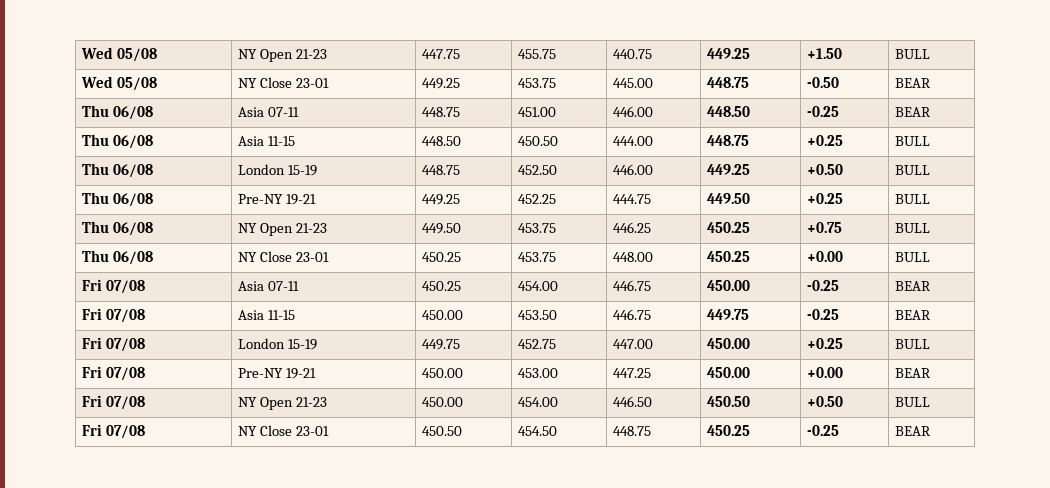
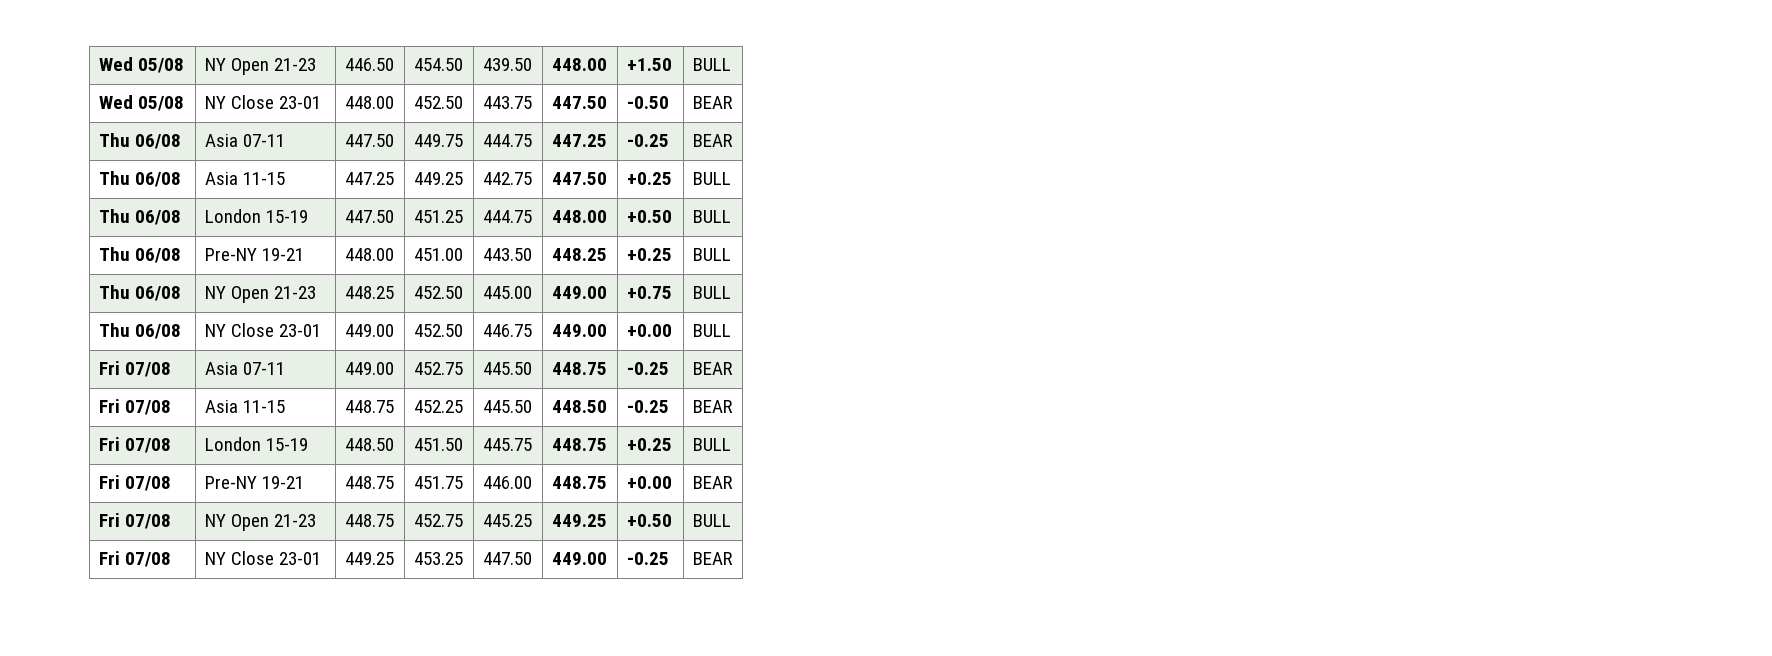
- Wed 05/08 | NY Open 21-23 | 447.75 | 455.75 | 440.75 | 449.25 | +1.50 | BULL
+ Wed 05/08 | NY Open 21-23 | 446.50 | 454.50 | 439.50 | 448.00 | +1.50 | BULL
- Wed 05/08 | NY Close 23-01 | 449.25 | 453.75 | 445.00 | 448.75 | -0.50 | BEAR
+ Wed 05/08 | NY Close 23-01 | 448.00 | 452.50 | 443.75 | 447.50 | -0.50 | BEAR
- Thu 06/08 | Asia 07-11 | 448.75 | 451.00 | 446.00 | 448.50 | -0.25 | BEAR
+ Thu 06/08 | Asia 07-11 | 447.50 | 449.75 | 444.75 | 447.25 | -0.25 | BEAR
- Thu 06/08 | Asia 11-15 | 448.50 | 450.50 | 444.00 | 448.75 | +0.25 | BULL
+ Thu 06/08 | Asia 11-15 | 447.25 | 449.25 | 442.75 | 447.50 | +0.25 | BULL
- Thu 06/08 | London 15-19 | 448.75 | 452.50 | 446.00 | 449.25 | +0.50 | BULL
+ Thu 06/08 | London 15-19 | 447.50 | 451.25 | 444.75 | 448.00 | +0.50 | BULL
- Thu 06/08 | Pre-NY 19-21 | 449.25 | 452.25 | 444.75 | 449.50 | +0.25 | BULL
+ Thu 06/08 | Pre-NY 19-21 | 448.00 | 451.00 | 443.50 | 448.25 | +0.25 | BULL
- Thu 06/08 | NY Open 21-23 | 449.50 | 453.75 | 446.25 | 450.25 | +0.75 | BULL
+ Thu 06/08 | NY Open 21-23 | 448.25 | 452.50 | 445.00 | 449.00 | +0.75 | BULL
- Thu 06/08 | NY Close 23-01 | 450.25 | 453.75 | 448.00 | 450.25 | +0.00 | BULL
+ Thu 06/08 | NY Close 23-01 | 449.00 | 452.50 | 446.75 | 449.00 | +0.00 | BULL
- Fri 07/08 | Asia 07-11 | 450.25 | 454.00 | 446.75 | 450.00 | -0.25 | BEAR
+ Fri 07/08 | Asia 07-11 | 449.00 | 452.75 | 445.50 | 448.75 | -0.25 | BEAR
- Fri 07/08 | Asia 11-15 | 450.00 | 453.50 | 446.75 | 449.75 | -0.25 | BEAR
+ Fri 07/08 | Asia 11-15 | 448.75 | 452.25 | 445.50 | 448.50 | -0.25 | BEAR
- Fri 07/08 | London 15-19 | 449.75 | 452.75 | 447.00 | 450.00 | +0.25 | BULL
+ Fri 07/08 | London 15-19 | 448.50 | 451.50 | 445.75 | 448.75 | +0.25 | BULL
- Fri 07/08 | Pre-NY 19-21 | 450.00 | 453.00 | 447.25 | 450.00 | +0.00 | BEAR
+ Fri 07/08 | Pre-NY 19-21 | 448.75 | 451.75 | 446.00 | 448.75 | +0.00 | BEAR
- Fri 07/08 | NY Open 21-23 | 450.00 | 454.00 | 446.50 | 450.50 | +0.50 | BULL
+ Fri 07/08 | NY Open 21-23 | 448.75 | 452.75 | 445.25 | 449.25 | +0.50 | BULL
- Fri 07/08 | NY Close 23-01 | 450.50 | 454.50 | 448.75 | 450.25 | -0.25 | BEAR
+ Fri 07/08 | NY Close 23-01 | 449.25 | 453.25 | 447.50 | 449.00 | -0.25 | BEAR

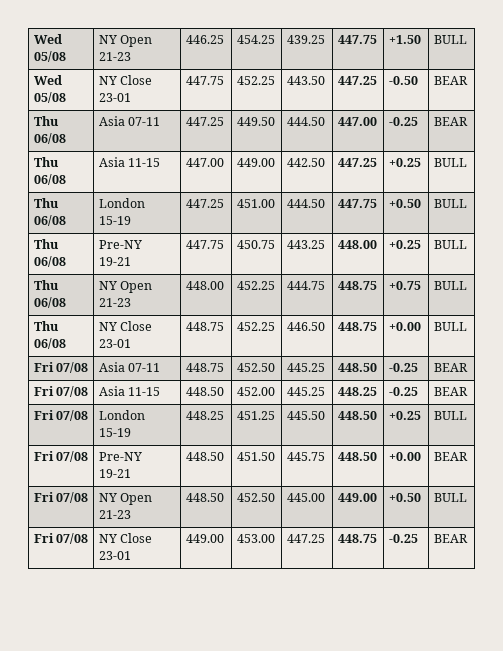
- Wed 05/08 | NY Open 21-23 | 446.50 | 454.50 | 439.50 | 448.00 | +1.50 | BULL
+ Wed 05/08 | NY Open 21-23 | 446.25 | 454.25 | 439.25 | 447.75 | +1.50 | BULL
- Wed 05/08 | NY Close 23-01 | 448.00 | 452.50 | 443.75 | 447.50 | -0.50 | BEAR
+ Wed 05/08 | NY Close 23-01 | 447.75 | 452.25 | 443.50 | 447.25 | -0.50 | BEAR
- Thu 06/08 | Asia 07-11 | 447.50 | 449.75 | 444.75 | 447.25 | -0.25 | BEAR
+ Thu 06/08 | Asia 07-11 | 447.25 | 449.50 | 444.50 | 447.00 | -0.25 | BEAR
- Thu 06/08 | Asia 11-15 | 447.25 | 449.25 | 442.75 | 447.50 | +0.25 | BULL
+ Thu 06/08 | Asia 11-15 | 447.00 | 449.00 | 442.50 | 447.25 | +0.25 | BULL
- Thu 06/08 | London 15-19 | 447.50 | 451.25 | 444.75 | 448.00 | +0.50 | BULL
+ Thu 06/08 | London 15-19 | 447.25 | 451.00 | 444.50 | 447.75 | +0.50 | BULL
- Thu 06/08 | Pre-NY 19-21 | 448.00 | 451.00 | 443.50 | 448.25 | +0.25 | BULL
+ Thu 06/08 | Pre-NY 19-21 | 447.75 | 450.75 | 443.25 | 448.00 | +0.25 | BULL
- Thu 06/08 | NY Open 21-23 | 448.25 | 452.50 | 445.00 | 449.00 | +0.75 | BULL
+ Thu 06/08 | NY Open 21-23 | 448.00 | 452.25 | 444.75 | 448.75 | +0.75 | BULL
- Thu 06/08 | NY Close 23-01 | 449.00 | 452.50 | 446.75 | 449.00 | +0.00 | BULL
+ Thu 06/08 | NY Close 23-01 | 448.75 | 452.25 | 446.50 | 448.75 | +0.00 | BULL
- Fri 07/08 | Asia 07-11 | 449.00 | 452.75 | 445.50 | 448.75 | -0.25 | BEAR
+ Fri 07/08 | Asia 07-11 | 448.75 | 452.50 | 445.25 | 448.50 | -0.25 | BEAR
- Fri 07/08 | Asia 11-15 | 448.75 | 452.25 | 445.50 | 448.50 | -0.25 | BEAR
+ Fri 07/08 | Asia 11-15 | 448.50 | 452.00 | 445.25 | 448.25 | -0.25 | BEAR
- Fri 07/08 | London 15-19 | 448.50 | 451.50 | 445.75 | 448.75 | +0.25 | BULL
+ Fri 07/08 | London 15-19 | 448.25 | 451.25 | 445.50 | 448.50 | +0.25 | BULL
- Fri 07/08 | Pre-NY 19-21 | 448.75 | 451.75 | 446.00 | 448.75 | +0.00 | BEAR
+ Fri 07/08 | Pre-NY 19-21 | 448.50 | 451.50 | 445.75 | 448.50 | +0.00 | BEAR
- Fri 07/08 | NY Open 21-23 | 448.75 | 452.75 | 445.25 | 449.25 | +0.50 | BULL
+ Fri 07/08 | NY Open 21-23 | 448.50 | 452.50 | 445.00 | 449.00 | +0.50 | BULL
- Fri 07/08 | NY Close 23-01 | 449.25 | 453.25 | 447.50 | 449.00 | -0.25 | BEAR
+ Fri 07/08 | NY Close 23-01 | 449.00 | 453.00 | 447.25 | 448.75 | -0.25 | BEAR

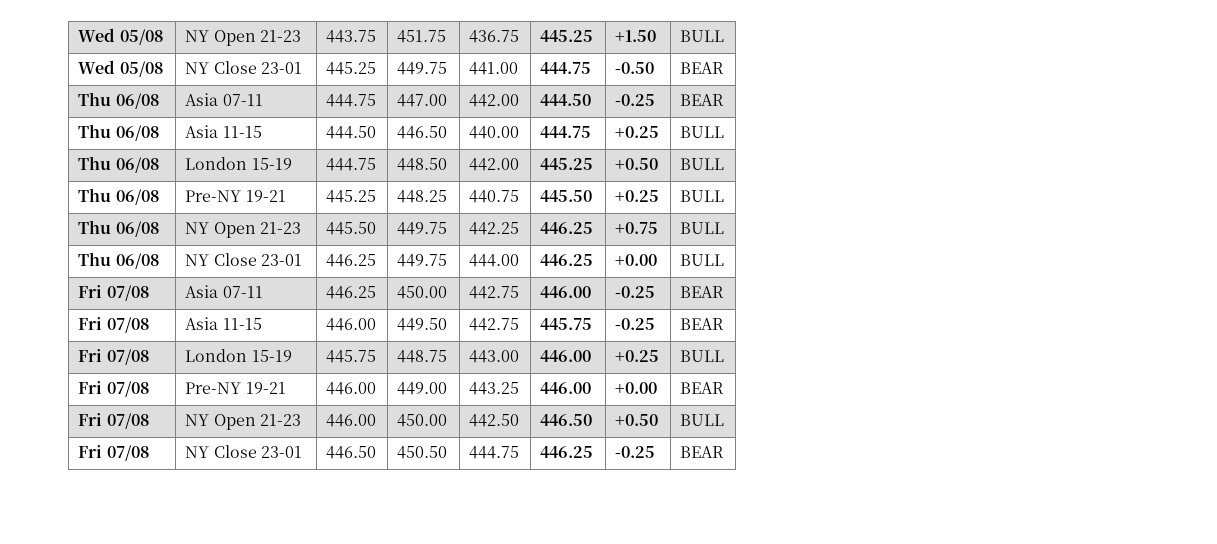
- Wed 05/08 | NY Open 21-23 | 446.25 | 454.25 | 439.25 | 447.75 | +1.50 | BULL
+ Wed 05/08 | NY Open 21-23 | 443.75 | 451.75 | 436.75 | 445.25 | +1.50 | BULL
- Wed 05/08 | NY Close 23-01 | 447.75 | 452.25 | 443.50 | 447.25 | -0.50 | BEAR
+ Wed 05/08 | NY Close 23-01 | 445.25 | 449.75 | 441.00 | 444.75 | -0.50 | BEAR
- Thu 06/08 | Asia 07-11 | 447.25 | 449.50 | 444.50 | 447.00 | -0.25 | BEAR
+ Thu 06/08 | Asia 07-11 | 444.75 | 447.00 | 442.00 | 444.50 | -0.25 | BEAR
- Thu 06/08 | Asia 11-15 | 447.00 | 449.00 | 442.50 | 447.25 | +0.25 | BULL
+ Thu 06/08 | Asia 11-15 | 444.50 | 446.50 | 440.00 | 444.75 | +0.25 | BULL
- Thu 06/08 | London 15-19 | 447.25 | 451.00 | 444.50 | 447.75 | +0.50 | BULL
+ Thu 06/08 | London 15-19 | 444.75 | 448.50 | 442.00 | 445.25 | +0.50 | BULL
- Thu 06/08 | Pre-NY 19-21 | 447.75 | 450.75 | 443.25 | 448.00 | +0.25 | BULL
+ Thu 06/08 | Pre-NY 19-21 | 445.25 | 448.25 | 440.75 | 445.50 | +0.25 | BULL
- Thu 06/08 | NY Open 21-23 | 448.00 | 452.25 | 444.75 | 448.75 | +0.75 | BULL
+ Thu 06/08 | NY Open 21-23 | 445.50 | 449.75 | 442.25 | 446.25 | +0.75 | BULL
- Thu 06/08 | NY Close 23-01 | 448.75 | 452.25 | 446.50 | 448.75 | +0.00 | BULL
+ Thu 06/08 | NY Close 23-01 | 446.25 | 449.75 | 444.00 | 446.25 | +0.00 | BULL
- Fri 07/08 | Asia 07-11 | 448.75 | 452.50 | 445.25 | 448.50 | -0.25 | BEAR
+ Fri 07/08 | Asia 07-11 | 446.25 | 450.00 | 442.75 | 446.00 | -0.25 | BEAR
- Fri 07/08 | Asia 11-15 | 448.50 | 452.00 | 445.25 | 448.25 | -0.25 | BEAR
+ Fri 07/08 | Asia 11-15 | 446.00 | 449.50 | 442.75 | 445.75 | -0.25 | BEAR
- Fri 07/08 | London 15-19 | 448.25 | 451.25 | 445.50 | 448.50 | +0.25 | BULL
+ Fri 07/08 | London 15-19 | 445.75 | 448.75 | 443.00 | 446.00 | +0.25 | BULL
- Fri 07/08 | Pre-NY 19-21 | 448.50 | 451.50 | 445.75 | 448.50 | +0.00 | BEAR
+ Fri 07/08 | Pre-NY 19-21 | 446.00 | 449.00 | 443.25 | 446.00 | +0.00 | BEAR
- Fri 07/08 | NY Open 21-23 | 448.50 | 452.50 | 445.00 | 449.00 | +0.50 | BULL
+ Fri 07/08 | NY Open 21-23 | 446.00 | 450.00 | 442.50 | 446.50 | +0.50 | BULL
- Fri 07/08 | NY Close 23-01 | 449.00 | 453.00 | 447.25 | 448.75 | -0.25 | BEAR
+ Fri 07/08 | NY Close 23-01 | 446.50 | 450.50 | 444.75 | 446.25 | -0.25 | BEAR

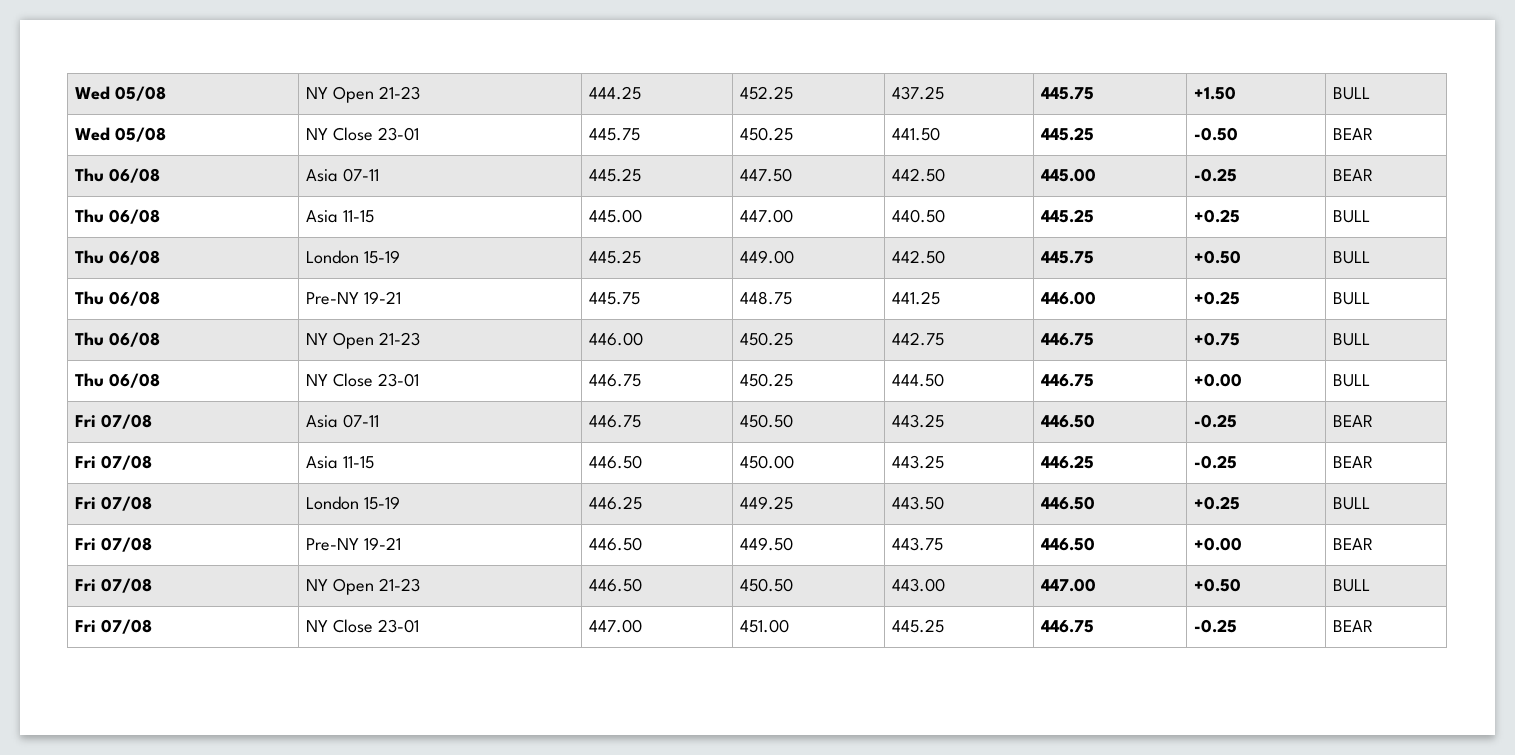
- Wed 05/08 | NY Open 21-23 | 443.75 | 451.75 | 436.75 | 445.25 | +1.50 | BULL
+ Wed 05/08 | NY Open 21-23 | 444.25 | 452.25 | 437.25 | 445.75 | +1.50 | BULL
- Wed 05/08 | NY Close 23-01 | 445.25 | 449.75 | 441.00 | 444.75 | -0.50 | BEAR
+ Wed 05/08 | NY Close 23-01 | 445.75 | 450.25 | 441.50 | 445.25 | -0.50 | BEAR
- Thu 06/08 | Asia 07-11 | 444.75 | 447.00 | 442.00 | 444.50 | -0.25 | BEAR
+ Thu 06/08 | Asia 07-11 | 445.25 | 447.50 | 442.50 | 445.00 | -0.25 | BEAR
- Thu 06/08 | Asia 11-15 | 444.50 | 446.50 | 440.00 | 444.75 | +0.25 | BULL
+ Thu 06/08 | Asia 11-15 | 445.00 | 447.00 | 440.50 | 445.25 | +0.25 | BULL
- Thu 06/08 | London 15-19 | 444.75 | 448.50 | 442.00 | 445.25 | +0.50 | BULL
+ Thu 06/08 | London 15-19 | 445.25 | 449.00 | 442.50 | 445.75 | +0.50 | BULL
- Thu 06/08 | Pre-NY 19-21 | 445.25 | 448.25 | 440.75 | 445.50 | +0.25 | BULL
+ Thu 06/08 | Pre-NY 19-21 | 445.75 | 448.75 | 441.25 | 446.00 | +0.25 | BULL
- Thu 06/08 | NY Open 21-23 | 445.50 | 449.75 | 442.25 | 446.25 | +0.75 | BULL
+ Thu 06/08 | NY Open 21-23 | 446.00 | 450.25 | 442.75 | 446.75 | +0.75 | BULL
- Thu 06/08 | NY Close 23-01 | 446.25 | 449.75 | 444.00 | 446.25 | +0.00 | BULL
+ Thu 06/08 | NY Close 23-01 | 446.75 | 450.25 | 444.50 | 446.75 | +0.00 | BULL
- Fri 07/08 | Asia 07-11 | 446.25 | 450.00 | 442.75 | 446.00 | -0.25 | BEAR
+ Fri 07/08 | Asia 07-11 | 446.75 | 450.50 | 443.25 | 446.50 | -0.25 | BEAR
- Fri 07/08 | Asia 11-15 | 446.00 | 449.50 | 442.75 | 445.75 | -0.25 | BEAR
+ Fri 07/08 | Asia 11-15 | 446.50 | 450.00 | 443.25 | 446.25 | -0.25 | BEAR
- Fri 07/08 | London 15-19 | 445.75 | 448.75 | 443.00 | 446.00 | +0.25 | BULL
+ Fri 07/08 | London 15-19 | 446.25 | 449.25 | 443.50 | 446.50 | +0.25 | BULL
- Fri 07/08 | Pre-NY 19-21 | 446.00 | 449.00 | 443.25 | 446.00 | +0.00 | BEAR
+ Fri 07/08 | Pre-NY 19-21 | 446.50 | 449.50 | 443.75 | 446.50 | +0.00 | BEAR
- Fri 07/08 | NY Open 21-23 | 446.00 | 450.00 | 442.50 | 446.50 | +0.50 | BULL
+ Fri 07/08 | NY Open 21-23 | 446.50 | 450.50 | 443.00 | 447.00 | +0.50 | BULL
- Fri 07/08 | NY Close 23-01 | 446.50 | 450.50 | 444.75 | 446.25 | -0.25 | BEAR
+ Fri 07/08 | NY Close 23-01 | 447.00 | 451.00 | 445.25 | 446.75 | -0.25 | BEAR

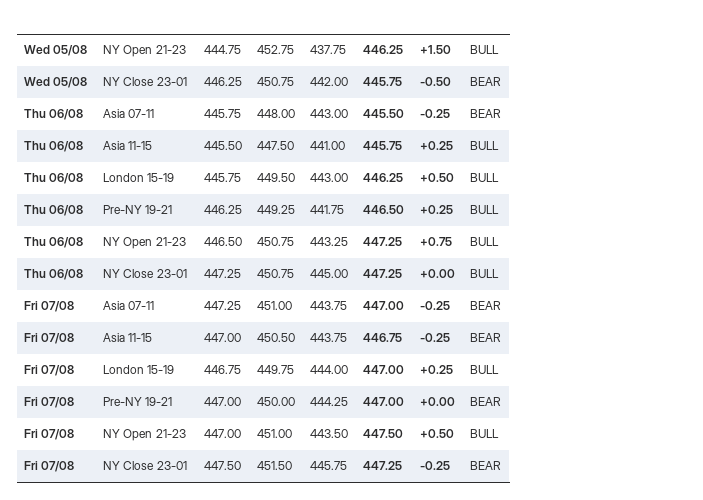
- Wed 05/08 | NY Open 21-23 | 444.25 | 452.25 | 437.25 | 445.75 | +1.50 | BULL
+ Wed 05/08 | NY Open 21-23 | 444.75 | 452.75 | 437.75 | 446.25 | +1.50 | BULL
- Wed 05/08 | NY Close 23-01 | 445.75 | 450.25 | 441.50 | 445.25 | -0.50 | BEAR
+ Wed 05/08 | NY Close 23-01 | 446.25 | 450.75 | 442.00 | 445.75 | -0.50 | BEAR
- Thu 06/08 | Asia 07-11 | 445.25 | 447.50 | 442.50 | 445.00 | -0.25 | BEAR
+ Thu 06/08 | Asia 07-11 | 445.75 | 448.00 | 443.00 | 445.50 | -0.25 | BEAR
- Thu 06/08 | Asia 11-15 | 445.00 | 447.00 | 440.50 | 445.25 | +0.25 | BULL
+ Thu 06/08 | Asia 11-15 | 445.50 | 447.50 | 441.00 | 445.75 | +0.25 | BULL
- Thu 06/08 | London 15-19 | 445.25 | 449.00 | 442.50 | 445.75 | +0.50 | BULL
+ Thu 06/08 | London 15-19 | 445.75 | 449.50 | 443.00 | 446.25 | +0.50 | BULL
- Thu 06/08 | Pre-NY 19-21 | 445.75 | 448.75 | 441.25 | 446.00 | +0.25 | BULL
+ Thu 06/08 | Pre-NY 19-21 | 446.25 | 449.25 | 441.75 | 446.50 | +0.25 | BULL
- Thu 06/08 | NY Open 21-23 | 446.00 | 450.25 | 442.75 | 446.75 | +0.75 | BULL
+ Thu 06/08 | NY Open 21-23 | 446.50 | 450.75 | 443.25 | 447.25 | +0.75 | BULL
- Thu 06/08 | NY Close 23-01 | 446.75 | 450.25 | 444.50 | 446.75 | +0.00 | BULL
+ Thu 06/08 | NY Close 23-01 | 447.25 | 450.75 | 445.00 | 447.25 | +0.00 | BULL
- Fri 07/08 | Asia 07-11 | 446.75 | 450.50 | 443.25 | 446.50 | -0.25 | BEAR
+ Fri 07/08 | Asia 07-11 | 447.25 | 451.00 | 443.75 | 447.00 | -0.25 | BEAR
- Fri 07/08 | Asia 11-15 | 446.50 | 450.00 | 443.25 | 446.25 | -0.25 | BEAR
+ Fri 07/08 | Asia 11-15 | 447.00 | 450.50 | 443.75 | 446.75 | -0.25 | BEAR
- Fri 07/08 | London 15-19 | 446.25 | 449.25 | 443.50 | 446.50 | +0.25 | BULL
+ Fri 07/08 | London 15-19 | 446.75 | 449.75 | 444.00 | 447.00 | +0.25 | BULL
- Fri 07/08 | Pre-NY 19-21 | 446.50 | 449.50 | 443.75 | 446.50 | +0.00 | BEAR
+ Fri 07/08 | Pre-NY 19-21 | 447.00 | 450.00 | 444.25 | 447.00 | +0.00 | BEAR
- Fri 07/08 | NY Open 21-23 | 446.50 | 450.50 | 443.00 | 447.00 | +0.50 | BULL
+ Fri 07/08 | NY Open 21-23 | 447.00 | 451.00 | 443.50 | 447.50 | +0.50 | BULL
- Fri 07/08 | NY Close 23-01 | 447.00 | 451.00 | 445.25 | 446.75 | -0.25 | BEAR
+ Fri 07/08 | NY Close 23-01 | 447.50 | 451.50 | 445.75 | 447.25 | -0.25 | BEAR

